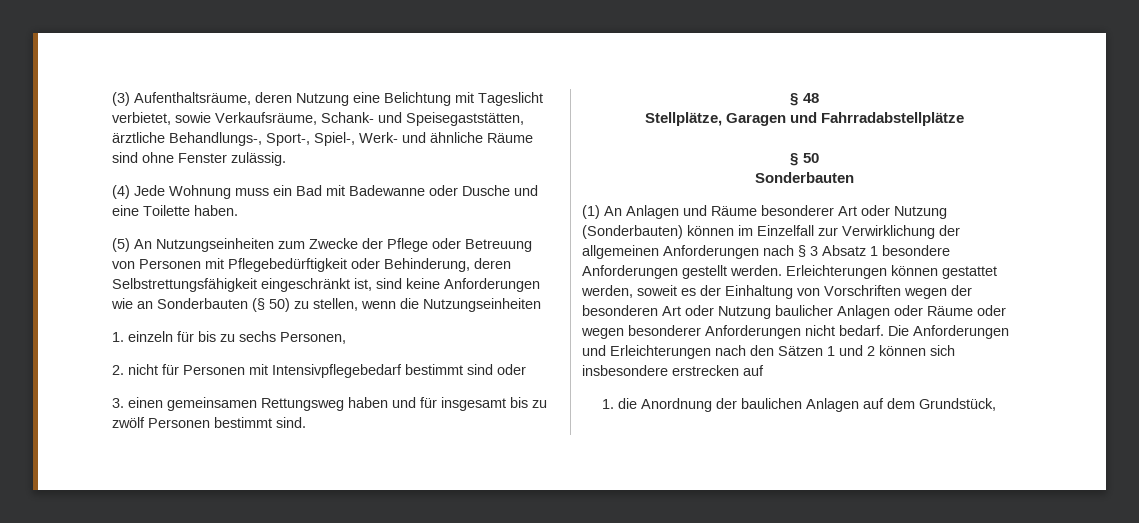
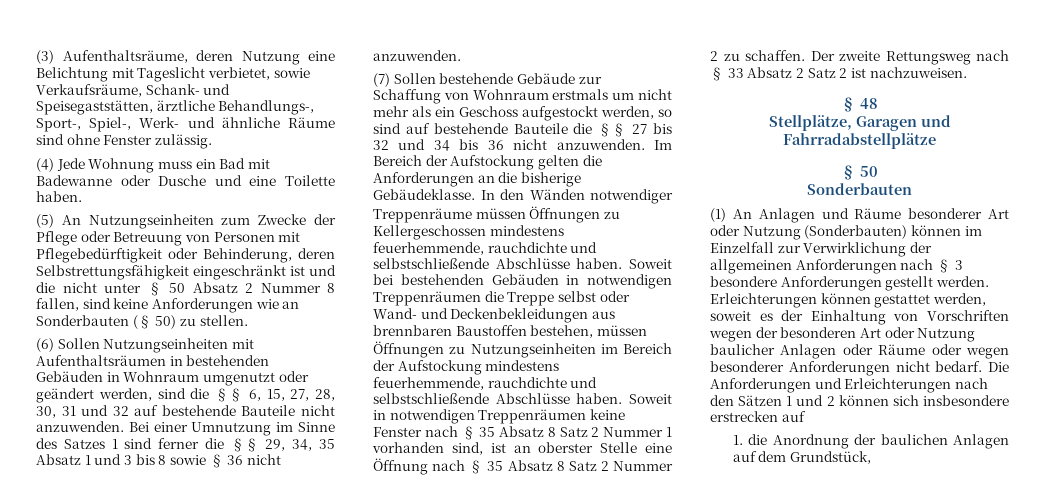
- (5) An Nutzungseinheiten zum Zwecke der Pflege oder Betreuung von Personen mit Pflegebedürftigkeit oder Behinderung, deren Selbstrettungsfähigkeit eingeschränkt ist, sind keine Anforderungen wie an Sonderbauten (§ 50) zu stellen, wenn die Nutzungseinheiten
- 1. einzeln für bis zu sechs Personen,
- 2. nicht für Personen mit Intensivpflegebedarf bestimmt sind oder
- 3. einen gemeinsamen Rettungsweg haben und für insgesamt bis zu zwölf Personen bestimmt sind.
+ (5) An Nutzungseinheiten zum Zwecke der Pflege oder Betreuung von Personen mit Pflegebedürftigkeit oder Behinderung, deren Selbstrettungsfähigkeit eingeschränkt ist und die nicht unter § 50 Absatz 2 Nummer 8 fallen, sind keine Anforderungen wie an Sonderbauten (§ 50) zu stellen.
+ (6) Sollen Nutzungseinheiten mit Aufenthaltsräumen in bestehenden Gebäuden in Wohnraum umgenutzt oder geändert werden, sind die §§ 6, 15, 27, 28, 30, 31 und 32 auf bestehende Bauteile nicht anzuwenden. Bei einer Umnutzung im Sinne des Satzes 1 sind ferner die §§ 29, 34, 35 Absatz 1 und 3 bis 8 sowie § 36 nicht anzuwenden.
+ (7) Sollen bestehende Gebäude zur Schaffung von Wohnraum erstmals um nicht mehr als ein Geschoss aufgestockt werden, so sind auf bestehende Bauteile die §§ 27 bis 32 und 34 bis 36 nicht anzuwenden. Im Bereich der Aufstockung gelten die Anforderungen an die bisherige Gebäudeklasse. In den Wänden notwendiger Treppenräume müssen Öffnungen zu Kellergeschossen mindestens feuerhemmende, rauchdichte und selbstschließende Abschlüsse haben. Soweit bei bestehenden Gebäuden in notwendigen Treppenräumen die Treppe selbst oder Wand- und Deckenbekleidungen aus brennbaren Baustoffen bestehen, müssen Öffnungen zu Nutzungseinheiten im Bereich der Aufstockung mindestens feuerhemmende, rauchdichte und selbstschließende Abschlüsse haben. Soweit in notwendigen Treppenräumen keine Fenster nach § 35 Absatz 8 Satz 2 Nummer 1 vorhanden sind, ist an oberster Stelle eine Öffnung nach § 35 Absatz 8 Satz 2 Nummer 2 zu schaffen. Der zweite Rettungsweg nach § 33 Absatz 2 Satz 2 ist nachzuweisen.
- (1) An Anlagen und Räume besonderer Art oder Nutzung (Sonderbauten) können im Einzelfall zur Verwirklichung der allgemeinen Anforderungen nach § 3 Absatz 1 besondere Anforderungen gestellt werden.
+ (1) An Anlagen und Räume besonderer Art oder Nutzung (Sonderbauten) können im Einzelfall zur Verwirklichung der allgemeinen Anforderungen nach § 3 besondere Anforderungen gestellt werden.

